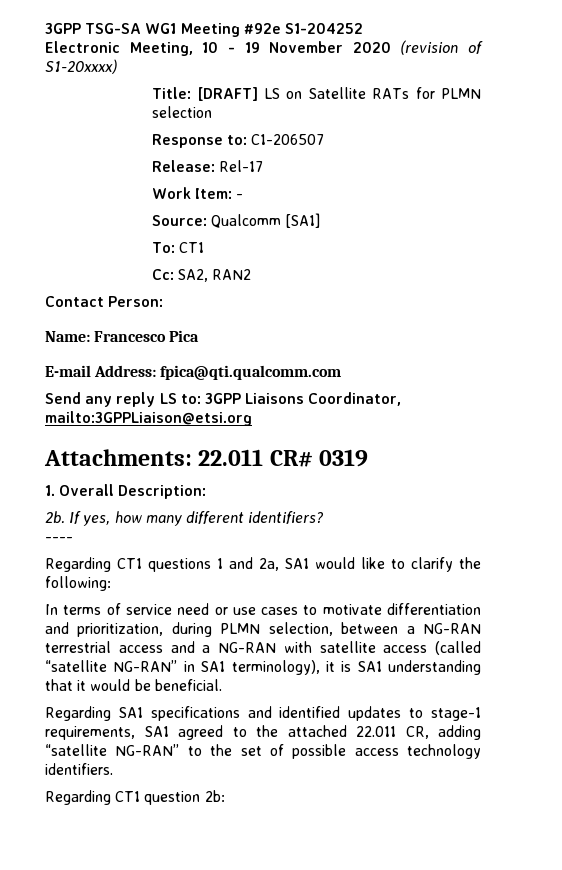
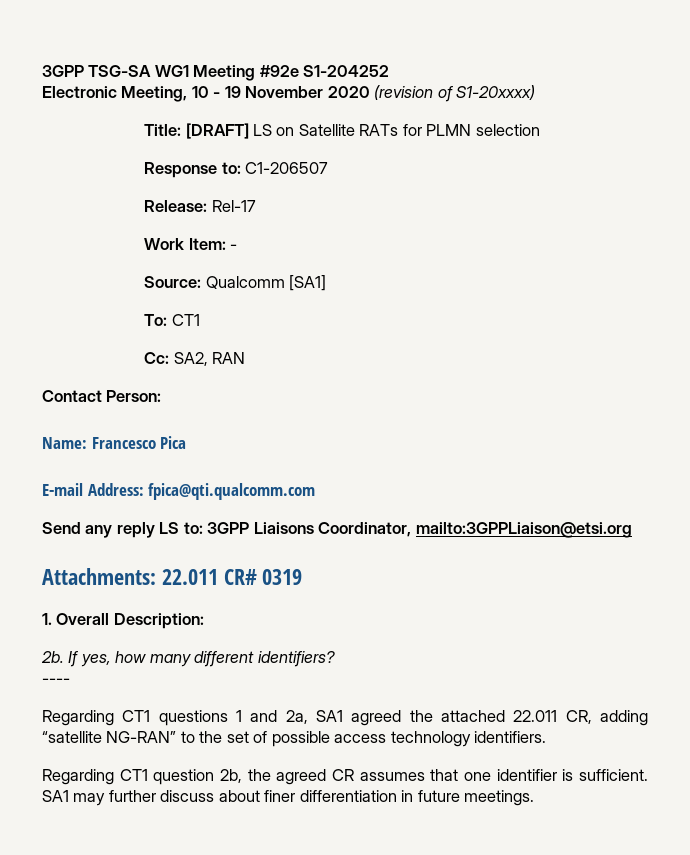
- Cc: SA2, RAN2
+ Cc: SA2, RAN
- Regarding CT1 questions 1 and 2a, SA1 would like to clarify the following:
- In terms of service need or use cases to motivate differentiation and prioritization, during PLMN selection, between a NG-RAN terrestrial access and a NG-RAN with satellite access (called “satellite NG-RAN” in SA1 terminology), it is SA1 understanding that it would be beneficial.
- Regarding SA1 specifications and identified updates to stage-1 requirements, SA1 agreed to the attached 22.011 CR, adding “satellite NG-RAN” to the set of possible access technology identifiers.
+ Regarding CT1 questions 1 and 2a, SA1 agreed the attached 22.011 CR, adding “satellite NG-RAN” to the set of possible access technology identifiers.
- Regarding CT1 question 2b:
+ Regarding CT1 question 2b, the agreed CR assumes that one identifier is sufficient. SA1 may further discuss about finer differentiation in future meetings.

